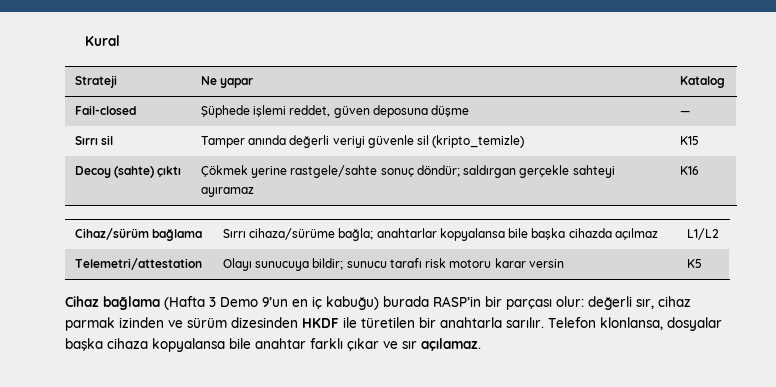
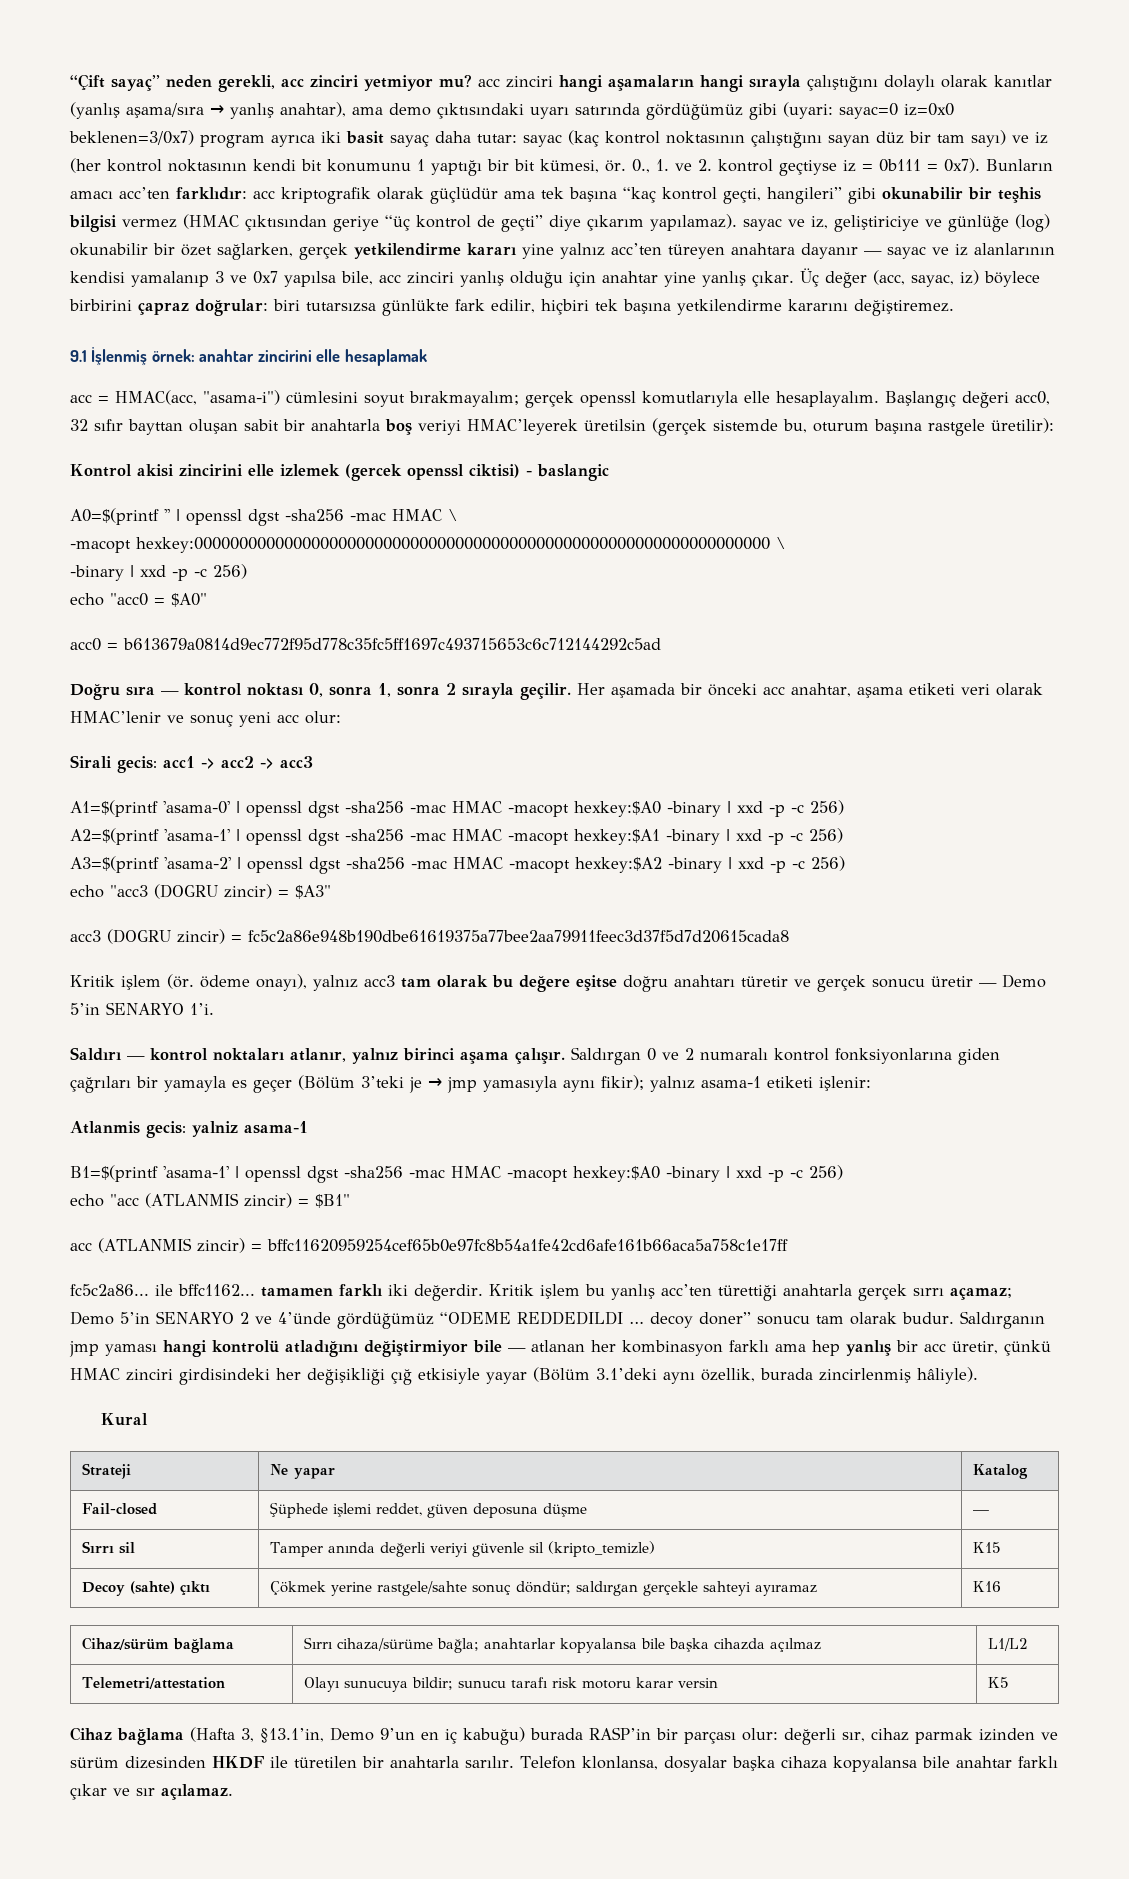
+ “Çift sayaç” neden gerekli, acc zinciri yetmiyor mu? acc zinciri hangi aşamaların hangi sırayla çalıştığını dolaylı olarak kanıtlar (yanlış aşama/sıra → yanlış anahtar), ama demo çıktısındaki uyarı satırında gördüğümüz gibi (uyari: sayac=0 iz=0x0 beklenen=3/0x7) program ayrıca iki basit sayaç daha tutar: sayac (kaç kontrol noktasının çalıştığını sayan düz bir tam sayı) ve iz (her kontrol noktasının kendi bit konumunu 1 yaptığı bir bit kümesi, ör. 0., 1. ve 2. kontrol geçtiyse iz = 0b111 = 0x7). Bunların amacı acc’ten farklıdır: acc kriptografik olarak güçlüdür ama tek başına “kaç kontrol geçti, hangileri” gibi okunabilir bir teşhis bilgisi vermez (HMAC çıktısından geriye “üç kontrol de geçti” diye çıkarım yapılamaz). sayac ve iz, geliştiriciye ve günlüğe (log) okunabilir bir özet sağlarken, gerçek yetkilendirme kararı yine yalnız acc’ten türeyen anahtara dayanır — sayac ve iz alanlarının kendisi yamalanıp 3 ve 0x7 yapılsa bile, acc zinciri yanlış olduğu için anahtar yine yanlış çıkar. Üç değer (acc, sayac, iz) böylece birbirini çapraz doğrular: biri tutarsızsa günlükte fark edilir, hiçbiri tek başına yetkilendirme kararını değiştiremez.
+ 9.1 İşlenmiş örnek: anahtar zincirini elle hesaplamak
+ acc = HMAC(acc, "asama-i") cümlesini soyut bırakmayalım; gerçek openssl komutlarıyla elle hesaplayalım. Başlangıç değeri acc0, 32 sıfır bayttan oluşan sabit bir anahtarla boş veriyi HMAC’leyerek üretilsin (gerçek sistemde bu, oturum başına rastgele üretilir):
+ Kontrol akisi zincirini elle izlemek (gercek openssl ciktisi) - baslangic
+ A0=$(printf '' | openssl dgst -sha256 -mac HMAC \
+ -macopt hexkey:0000000000000000000000000000000000000000000000000000000000000000 \
+ -binary | xxd -p -c 256)
+ echo "acc0 = $A0"
+ acc0 = b613679a0814d9ec772f95d778c35fc5ff1697c493715653c6c712144292c5ad
+ Doğru sıra — kontrol noktası 0, sonra 1, sonra 2 sırayla geçilir. Her aşamada bir önceki acc anahtar, aşama etiketi veri olarak HMAC’lenir ve sonuç yeni acc olur:
+ Sirali gecis: acc1 -> acc2 -> acc3
+ A1=$(printf 'asama-0' | openssl dgst -sha256 -mac HMAC -macopt hexkey:$A0 -binary | xxd -p -c 256)
+ A2=$(printf 'asama-1' | openssl dgst -sha256 -mac HMAC -macopt hexkey:$A1 -binary | xxd -p -c 256)
+ A3=$(printf 'asama-2' | openssl dgst -sha256 -mac HMAC -macopt hexkey:$A2 -binary | xxd -p -c 256)
+ echo "acc3 (DOGRU zincir) = $A3"
+ acc3 (DOGRU zincir) = fc5c2a86e948b190dbe61619375a77bee2aa79911feec3d37f5d7d20615cada8
+ Kritik işlem (ör. ödeme onayı), yalnız acc3 tam olarak bu değere eşitse doğru anahtarı türetir ve gerçek sonucu üretir — Demo 5’in SENARYO 1’i.
+ Saldırı — kontrol noktaları atlanır, yalnız birinci aşama çalışır. Saldırgan 0 ve 2 numaralı kontrol fonksiyonlarına giden çağrıları bir yamayla es geçer (Bölüm 3’teki je → jmp yamasıyla aynı fikir); yalnız asama-1 etiketi işlenir:
+ Atlanmis gecis: yalniz asama-1
+ B1=$(printf 'asama-1' | openssl dgst -sha256 -mac HMAC -macopt hexkey:$A0 -binary | xxd -p -c 256)
+ echo "acc (ATLANMIS zincir) = $B1"
+ acc (ATLANMIS zincir) = bffc11620959254cef65b0e97fc8b54a1fe42cd6afe161b66aca5a758c1e17ff
+ fc5c2a86... ile bffc1162... tamamen farklı iki değerdir. Kritik işlem bu yanlış acc’ten türettiği anahtarla gerçek sırrı açamaz; Demo 5’in SENARYO 2 ve 4’ünde gördüğümüz “ODEME REDDEDILDI … decoy doner” sonucu tam olarak budur. Saldırganın jmp yaması hangi kontrolü atladığını değiştirmiyor bile — atlanan her kombinasyon farklı ama hep yanlış bir acc üretir, çünkü HMAC zinciri girdisindeki her değişikliği çığ etkisiyle yayar (Bölüm 3.1’deki aynı özellik, burada zincirlenmiş hâliyle).
- Cihaz bağlama (Hafta 3 Demo 9’un en iç kabuğu) burada RASP’in bir parçası olur: değerli sır, cihaz parmak izinden ve sürüm dizesinden HKDF ile türetilen bir anahtarla sarılır.
+ Cihaz bağlama (Hafta 3, §13.1’in, Demo 9’un en iç kabuğu) burada RASP’in bir parçası olur: değerli sır, cihaz parmak izinden ve sürüm dizesinden HKDF ile türetilen bir anahtarla sarılır.

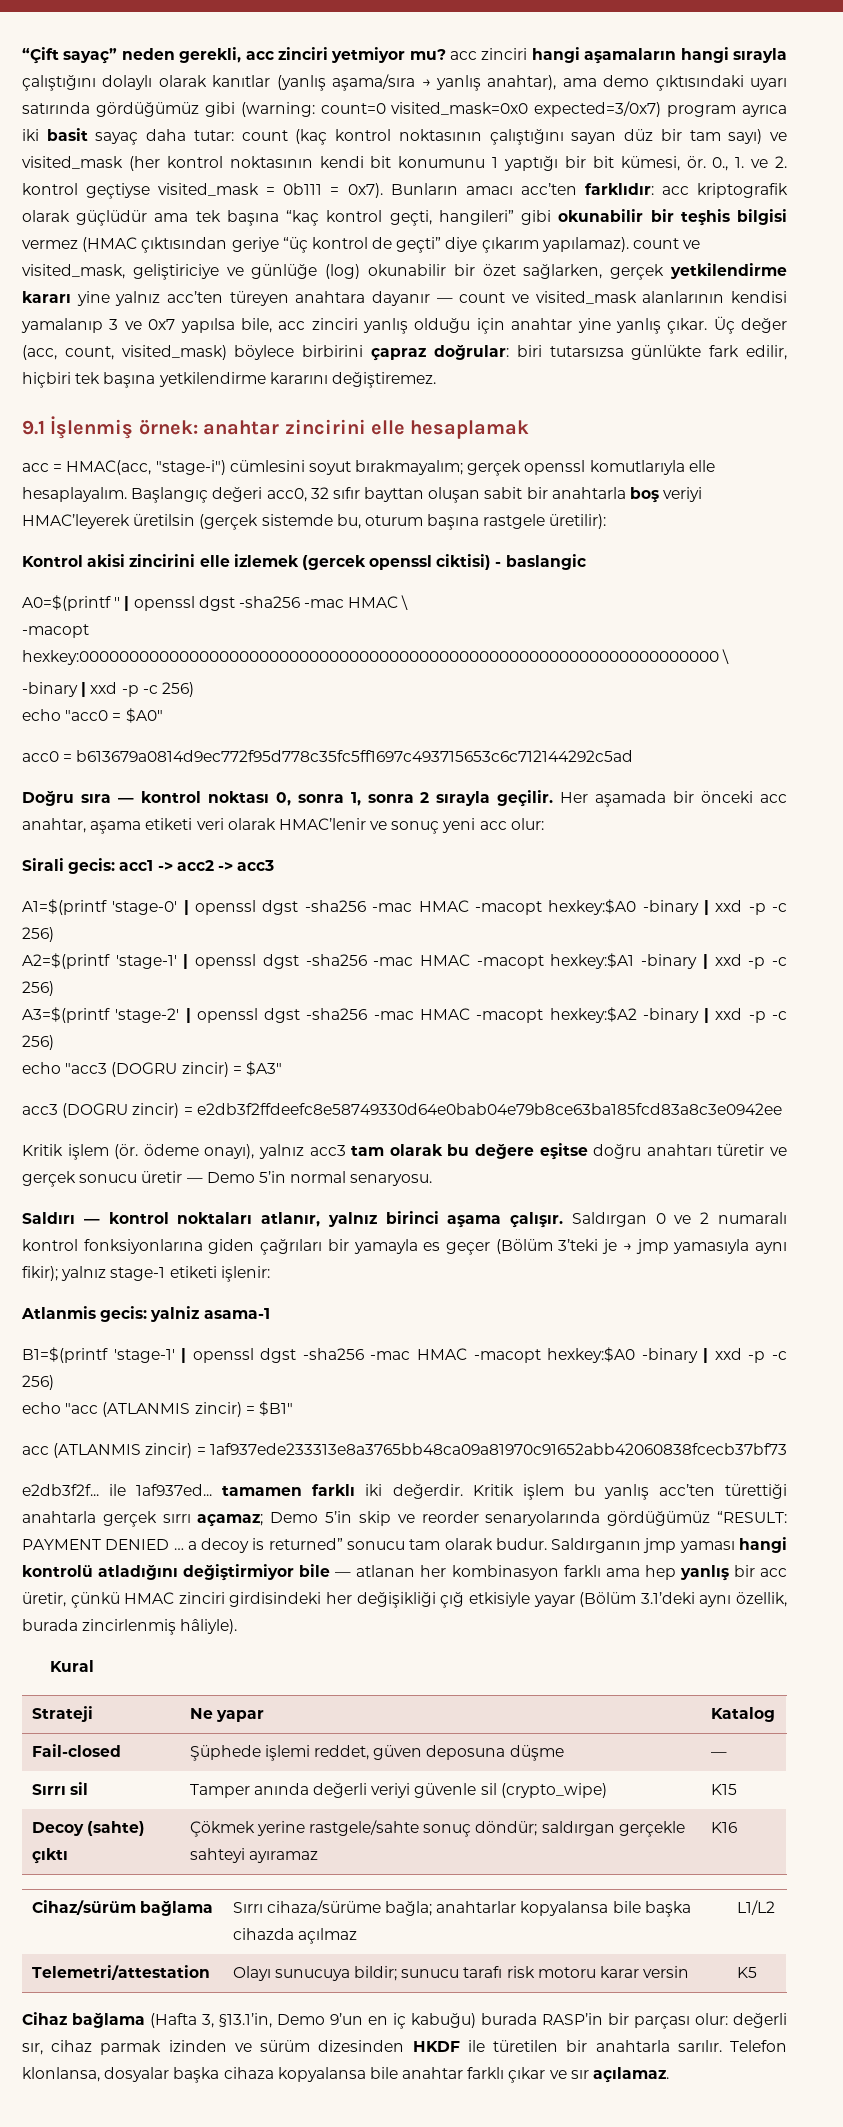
- “Çift sayaç” neden gerekli, acc zinciri yetmiyor mu? acc zinciri hangi aşamaların hangi sırayla çalıştığını dolaylı olarak kanıtlar (yanlış aşama/sıra → yanlış anahtar), ama demo çıktısındaki uyarı satırında gördüğümüz gibi (uyari: sayac=0 iz=0x0 beklenen=3/0x7) program ayrıca iki basit sayaç daha tutar: sayac (kaç kontrol noktasının çalıştığını sayan düz bir tam sayı) ve iz (her kontrol noktasının kendi bit konumunu 1 yaptığı bir bit kümesi, ör.
+ “Çift sayaç” neden gerekli, acc zinciri yetmiyor mu? acc zinciri hangi aşamaların hangi sırayla çalıştığını dolaylı olarak kanıtlar (yanlış aşama/sıra → yanlış anahtar), ama demo çıktısındaki uyarı satırında gördüğümüz gibi (warning: count=0 visited_mask=0x0 expected=3/0x7) program ayrıca iki basit sayaç daha tutar: count (kaç kontrol noktasının çalıştığını sayan düz bir tam sayı) ve visited_mask (her kontrol noktasının kendi bit konumunu 1 yaptığı bir bit kümesi, ör.
- 0., 1. ve 2. kontrol geçtiyse iz = 0b111 = 0x7).
+ 0., 1. ve 2. kontrol geçtiyse visited_mask = 0b111 = 0x7).
- acc kriptografik olarak güçlüdür ama tek başına “kaç kontrol geçti, hangileri” gibi okunabilir bir teşhis bilgisi vermez (HMAC çıktısından geriye “üç kontrol de geçti” diye çıkarım yapılamaz). sayac ve iz, geliştiriciye ve günlüğe (log) okunabilir bir özet sağlarken, gerçek yetkilendirme kararı yine yalnız acc’ten türeyen anahtara dayanır — sayac ve iz alanlarının kendisi yamalanıp 3 ve 0x7 yapılsa bile, acc zinciri yanlış olduğu için anahtar yine yanlış çıkar.
+ acc kriptografik olarak güçlüdür ama tek başına “kaç kontrol geçti, hangileri” gibi okunabilir bir teşhis bilgisi vermez (HMAC çıktısından geriye “üç kontrol de geçti” diye çıkarım yapılamaz). count ve visited_mask, geliştiriciye ve günlüğe (log) okunabilir bir özet sağlarken, gerçek yetkilendirme kararı yine yalnız acc’ten türeyen anahtara dayanır — count ve visited_mask alanlarının kendisi yamalanıp 3 ve 0x7 yapılsa bile, acc zinciri yanlış olduğu için anahtar yine yanlış çıkar.
- Üç değer (acc, sayac, iz) böylece birbirini çapraz doğrular: biri tutarsızsa günlükte fark edilir, hiçbiri tek başına yetkilendirme kararını değiştiremez.
+ Üç değer (acc, count, visited_mask) böylece birbirini çapraz doğrular: biri tutarsızsa günlükte fark edilir, hiçbiri tek başına yetkilendirme kararını değiştiremez.
- acc = HMAC(acc, "asama-i") cümlesini soyut bırakmayalım; gerçek openssl komutlarıyla elle hesaplayalım.
+ acc = HMAC(acc, "stage-i") cümlesini soyut bırakmayalım; gerçek openssl komutlarıyla elle hesaplayalım.
- A1=$(printf 'asama-0' | openssl dgst -sha256 -mac HMAC -macopt hexkey:$A0 -binary | xxd -p -c 256)
+ A1=$(printf 'stage-0' | openssl dgst -sha256 -mac HMAC -macopt hexkey:$A0 -binary | xxd -p -c 256)
- A2=$(printf 'asama-1' | openssl dgst -sha256 -mac HMAC -macopt hexkey:$A1 -binary | xxd -p -c 256)
+ A2=$(printf 'stage-1' | openssl dgst -sha256 -mac HMAC -macopt hexkey:$A1 -binary | xxd -p -c 256)
- A3=$(printf 'asama-2' | openssl dgst -sha256 -mac HMAC -macopt hexkey:$A2 -binary | xxd -p -c 256)
+ A3=$(printf 'stage-2' | openssl dgst -sha256 -mac HMAC -macopt hexkey:$A2 -binary | xxd -p -c 256)
- acc3 (DOGRU zincir) = fc5c2a86e948b190dbe61619375a77bee2aa79911feec3d37f5d7d20615cada8
+ acc3 (DOGRU zincir) = e2db3f2ffdeefc8e58749330d64e0bab04e79b8ce63ba185fcd83a8c3e0942ee
- Kritik işlem (ör. ödeme onayı), yalnız acc3 tam olarak bu değere eşitse doğru anahtarı türetir ve gerçek sonucu üretir — Demo 5’in SENARYO 1’i.
+ Kritik işlem (ör. ödeme onayı), yalnız acc3 tam olarak bu değere eşitse doğru anahtarı türetir ve gerçek sonucu üretir — Demo 5’in normal senaryosu.
- Saldırgan 0 ve 2 numaralı kontrol fonksiyonlarına giden çağrıları bir yamayla es geçer (Bölüm 3’teki je → jmp yamasıyla aynı fikir); yalnız asama-1 etiketi işlenir:
+ Saldırgan 0 ve 2 numaralı kontrol fonksiyonlarına giden çağrıları bir yamayla es geçer (Bölüm 3’teki je → jmp yamasıyla aynı fikir); yalnız stage-1 etiketi işlenir:
- B1=$(printf 'asama-1' | openssl dgst -sha256 -mac HMAC -macopt hexkey:$A0 -binary | xxd -p -c 256)
+ B1=$(printf 'stage-1' | openssl dgst -sha256 -mac HMAC -macopt hexkey:$A0 -binary | xxd -p -c 256)
- acc (ATLANMIS zincir) = bffc11620959254cef65b0e97fc8b54a1fe42cd6afe161b66aca5a758c1e17ff
- fc5c2a86... ile bffc1162... tamamen farklı iki değerdir.
+ acc (ATLANMIS zincir) = 1af937ede233313e8a3765bb48ca09a81970c91652abb42060838fcecb37bf73
+ e2db3f2f... ile 1af937ed... tamamen farklı iki değerdir.
- Kritik işlem bu yanlış acc’ten türettiği anahtarla gerçek sırrı açamaz; Demo 5’in SENARYO 2 ve 4’ünde gördüğümüz “ODEME REDDEDILDI … decoy doner” sonucu tam olarak budur.
+ Kritik işlem bu yanlış acc’ten türettiği anahtarla gerçek sırrı açamaz; Demo 5’in skip ve reorder senaryolarında gördüğümüz “RESULT: PAYMENT DENIED … a decoy is returned” sonucu tam olarak budur.
- Sırrı sil | Tamper anında değerli veriyi güvenle sil (kripto_temizle) | K15
+ Sırrı sil | Tamper anında değerli veriyi güvenle sil (crypto_wipe) | K15

